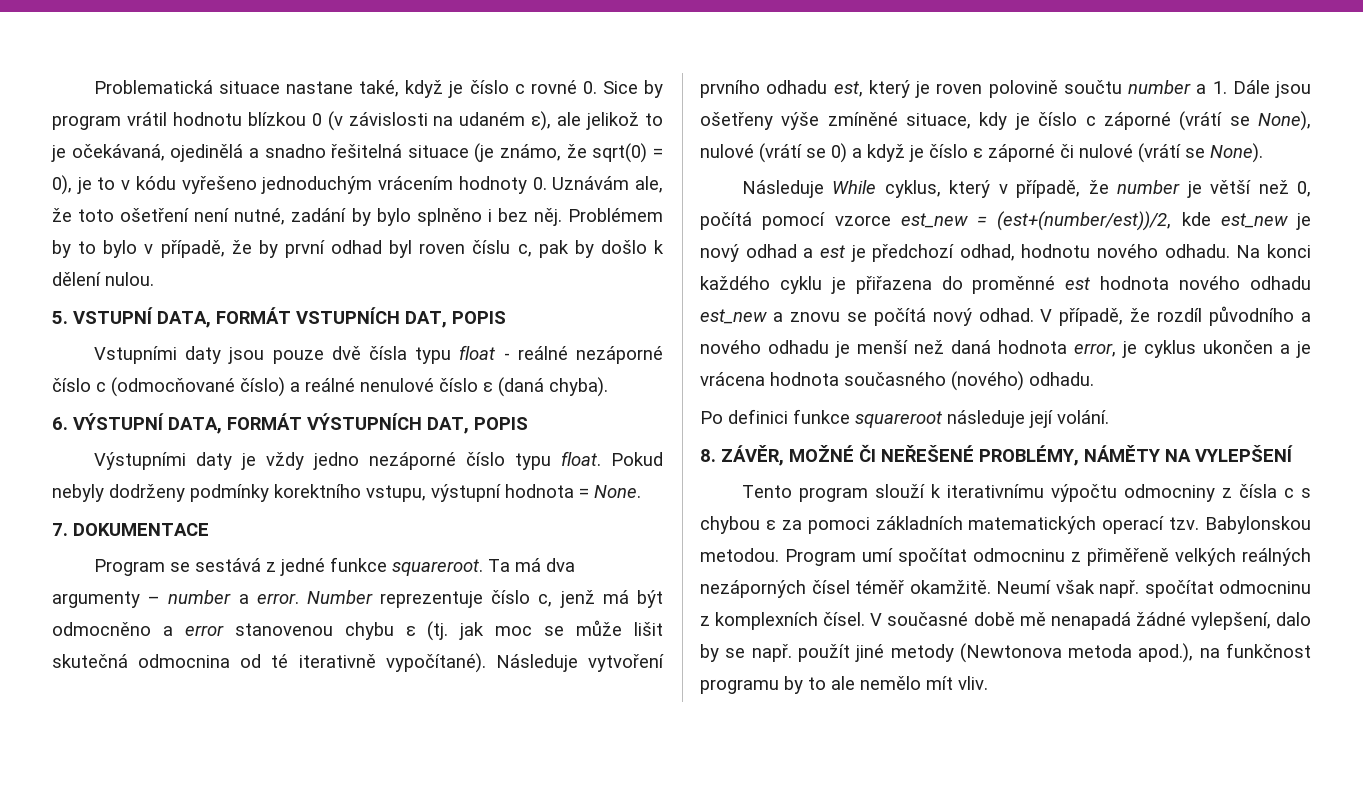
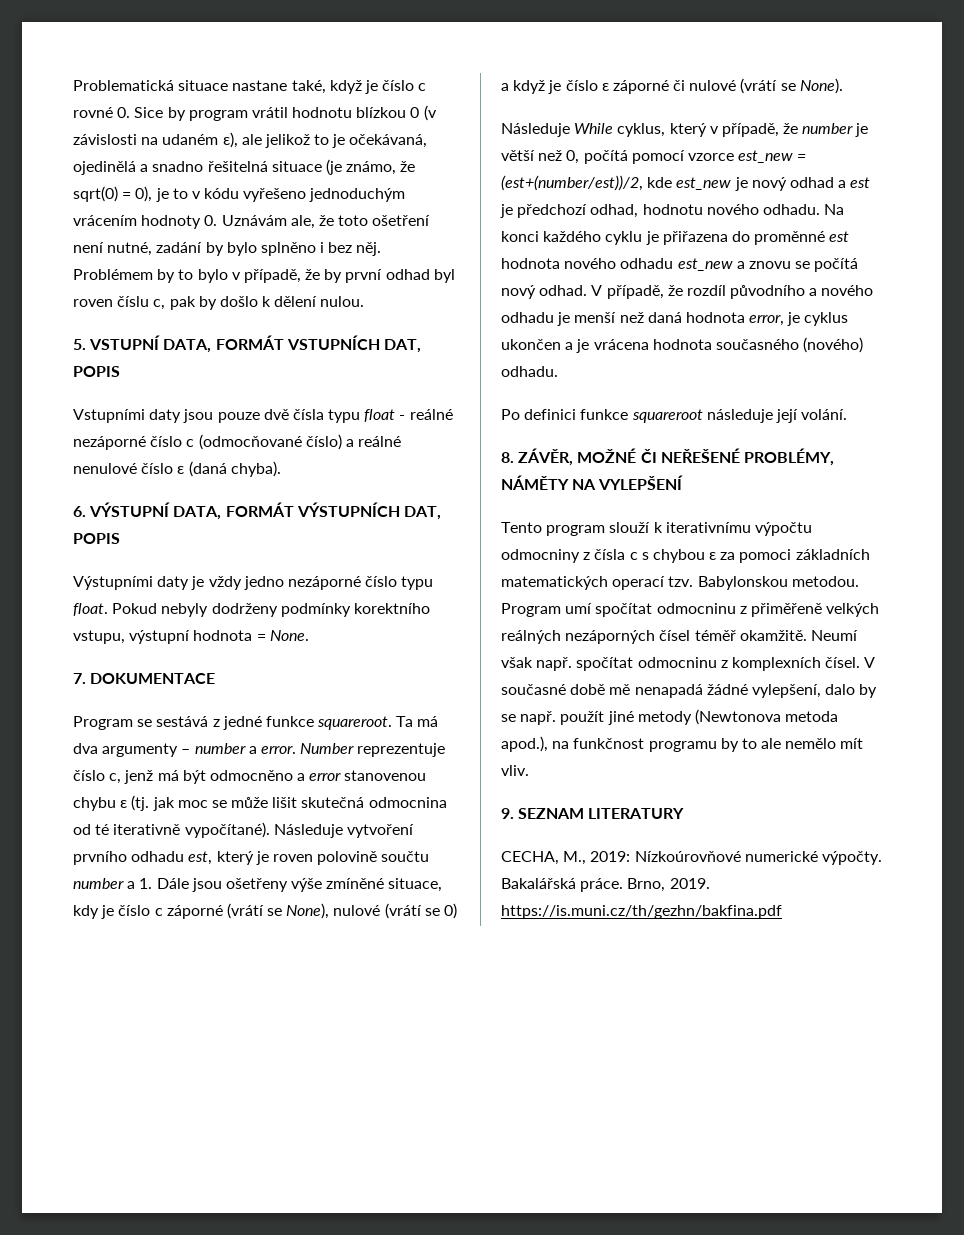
+ 9. SEZNAM LITERATURY
+ CECHA, M., 2019: Nízkoúrovňové numerické výpočty. Bakalářská práce. Brno, 2019. https://is.muni.cz/th/gezhn/bakfina.pdf

